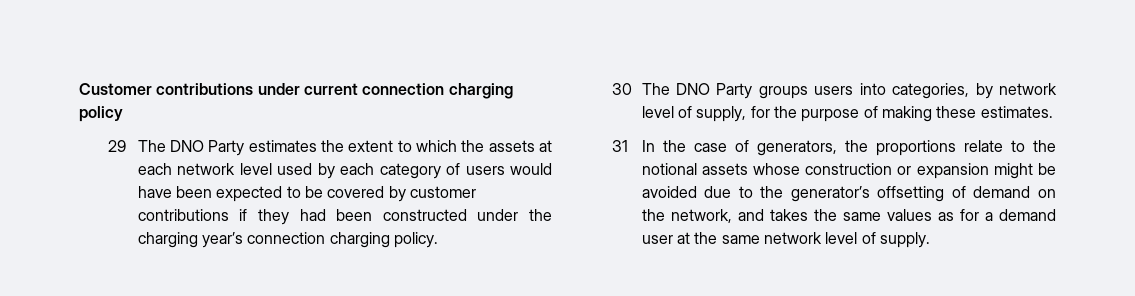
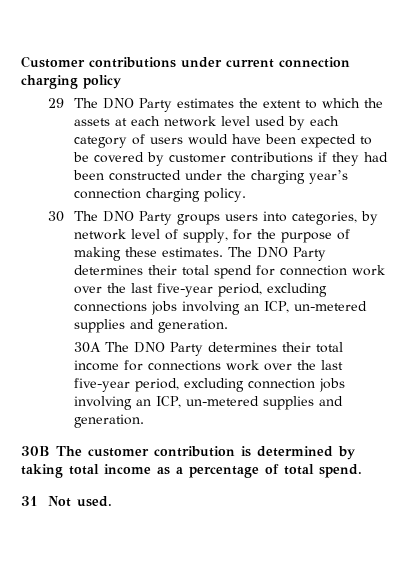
- 30 The DNO Party groups users into categories, by network level of supply, for the purpose of making these estimates.
- 31 In the case of generators, the proportions relate to the notional assets whose construction or expansion might be avoided due to the generator’s offsetting of demand on the network, and takes the same values as for a demand user at the same network level of supply.
+ 30 The DNO Party groups users into categories, by network level of supply, for the purpose of making these estimates. The DNO Party determines their total spend for connection work over the last five-year period, excluding connections jobs involving an ICP, un-metered supplies and generation.
+ 30A The DNO Party determines their total income for connections work over the last five-year period, excluding connection jobs involving an ICP, un-metered supplies and generation.
+ 30B The customer contribution is determined by taking total income as a percentage of total spend.
+ 31 Not used.

